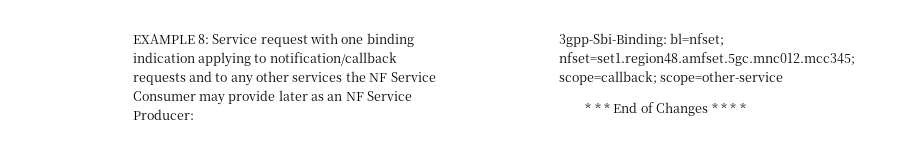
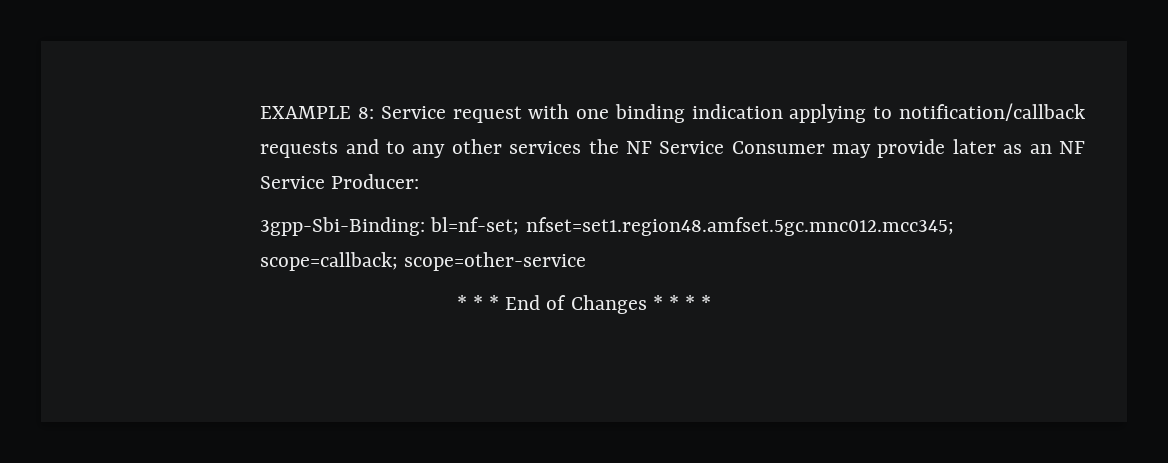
- 3gpp-Sbi-Binding: bl=nfset; nfset=set1.region48.amfset.5gc.mnc012.mcc345; scope=callback; scope=other-service
+ 3gpp-Sbi-Binding: bl=nf-set; nfset=set1.region48.amfset.5gc.mnc012.mcc345; scope=callback; scope=other-service

